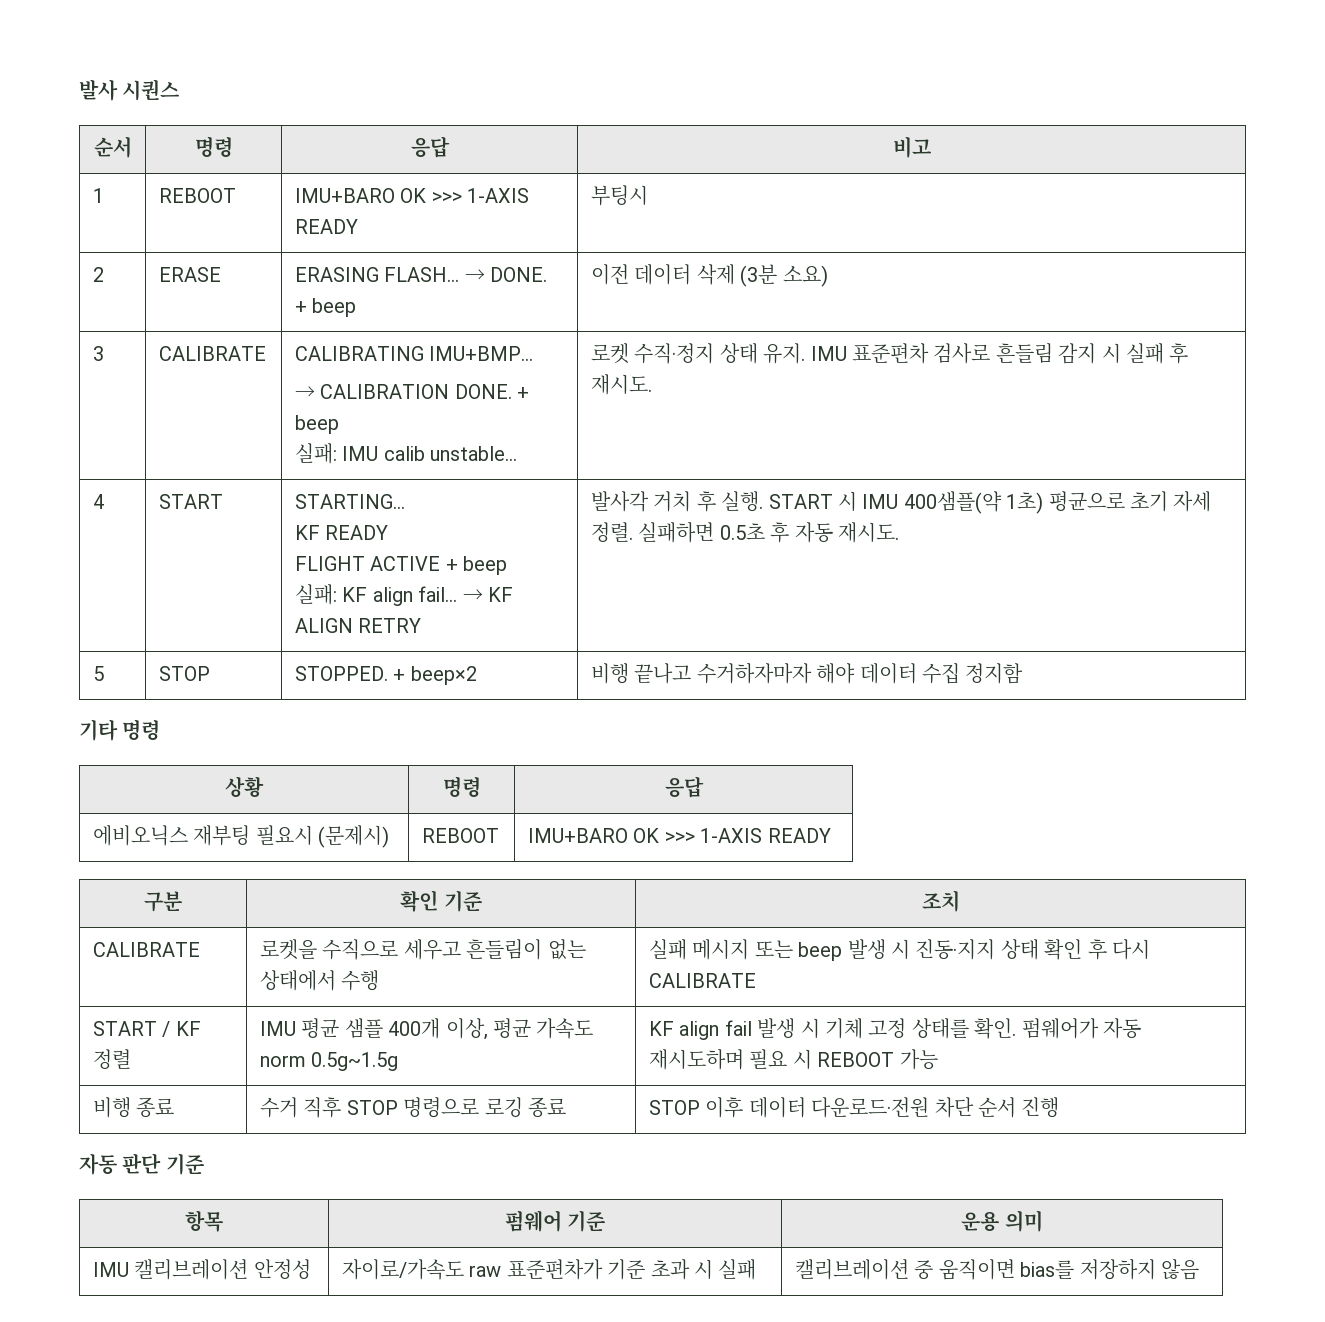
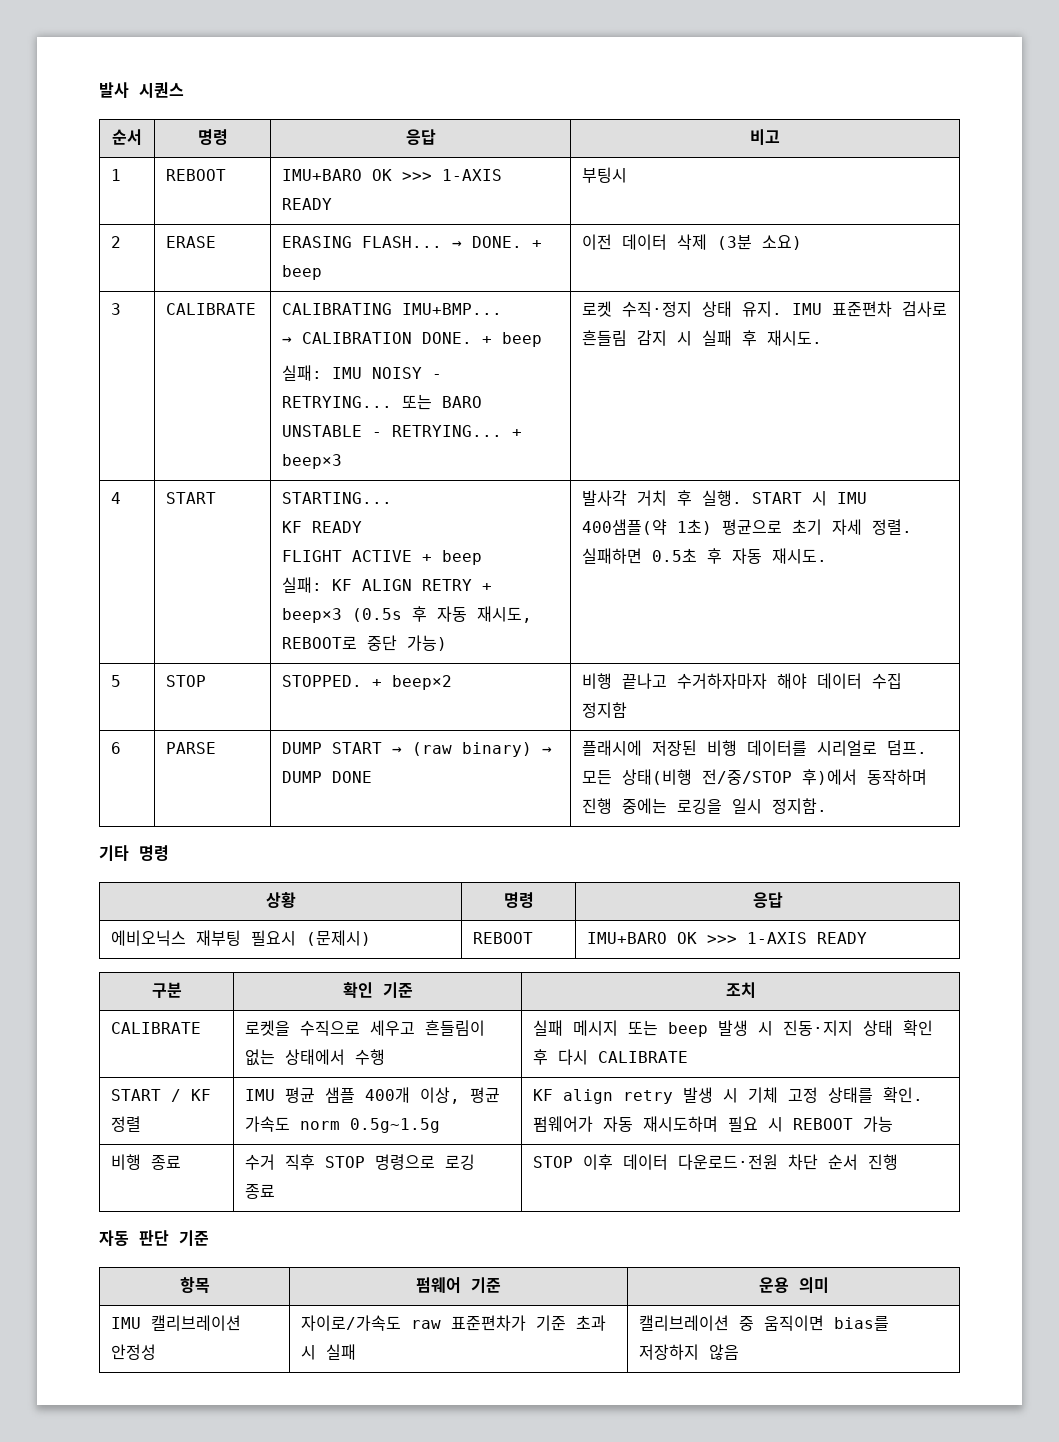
  3 | CALIBRATE | CALIBRATING IMU+BMP...
  → CALIBRATION DONE. + beep
- 실패: IMU calib unstable... | 로켓 수직·정지 상태 유지. IMU 표준편차 검사로 흔들림 감지 시 실패 후 재시도.
+ 실패: IMU NOISY - RETRYING... 또는 BARO UNSTABLE - RETRYING... + beep×3 | 로켓 수직·정지 상태 유지. IMU 표준편차 검사로 흔들림 감지 시 실패 후 재시도.
  4 | START | STARTING...
  KF READY
  FLIGHT ACTIVE + beep
- 실패: KF align fail... → KF ALIGN RETRY | 발사각 거치 후 실행. START 시 IMU 400샘플(약 1초) 평균으로 초기 자세 정렬. 실패하면 0.5초 후 자동 재시도.
+ 실패: KF ALIGN RETRY + beep×3 (0.5s 후 자동 재시도, REBOOT로 중단 가능) | 발사각 거치 후 실행. START 시 IMU 400샘플(약 1초) 평균으로 초기 자세 정렬. 실패하면 0.5초 후 자동 재시도.
+ 6 | PARSE | DUMP START → (raw binary) → DUMP DONE | 플래시에 저장된 비행 데이터를 시리얼로 덤프. 모든 상태(비행 전/중/STOP 후)에서 동작하며 진행 중에는 로깅을 일시 정지함.
- START / KF 정렬 | IMU 평균 샘플 400개 이상, 평균 가속도 norm 0.5g~1.5g | KF align fail 발생 시 기체 고정 상태를 확인. 펌웨어가 자동 재시도하며 필요 시 REBOOT 가능
+ START / KF 정렬 | IMU 평균 샘플 400개 이상, 평균 가속도 norm 0.5g~1.5g | KF align retry 발생 시 기체 고정 상태를 확인. 펌웨어가 자동 재시도하며 필요 시 REBOOT 가능

